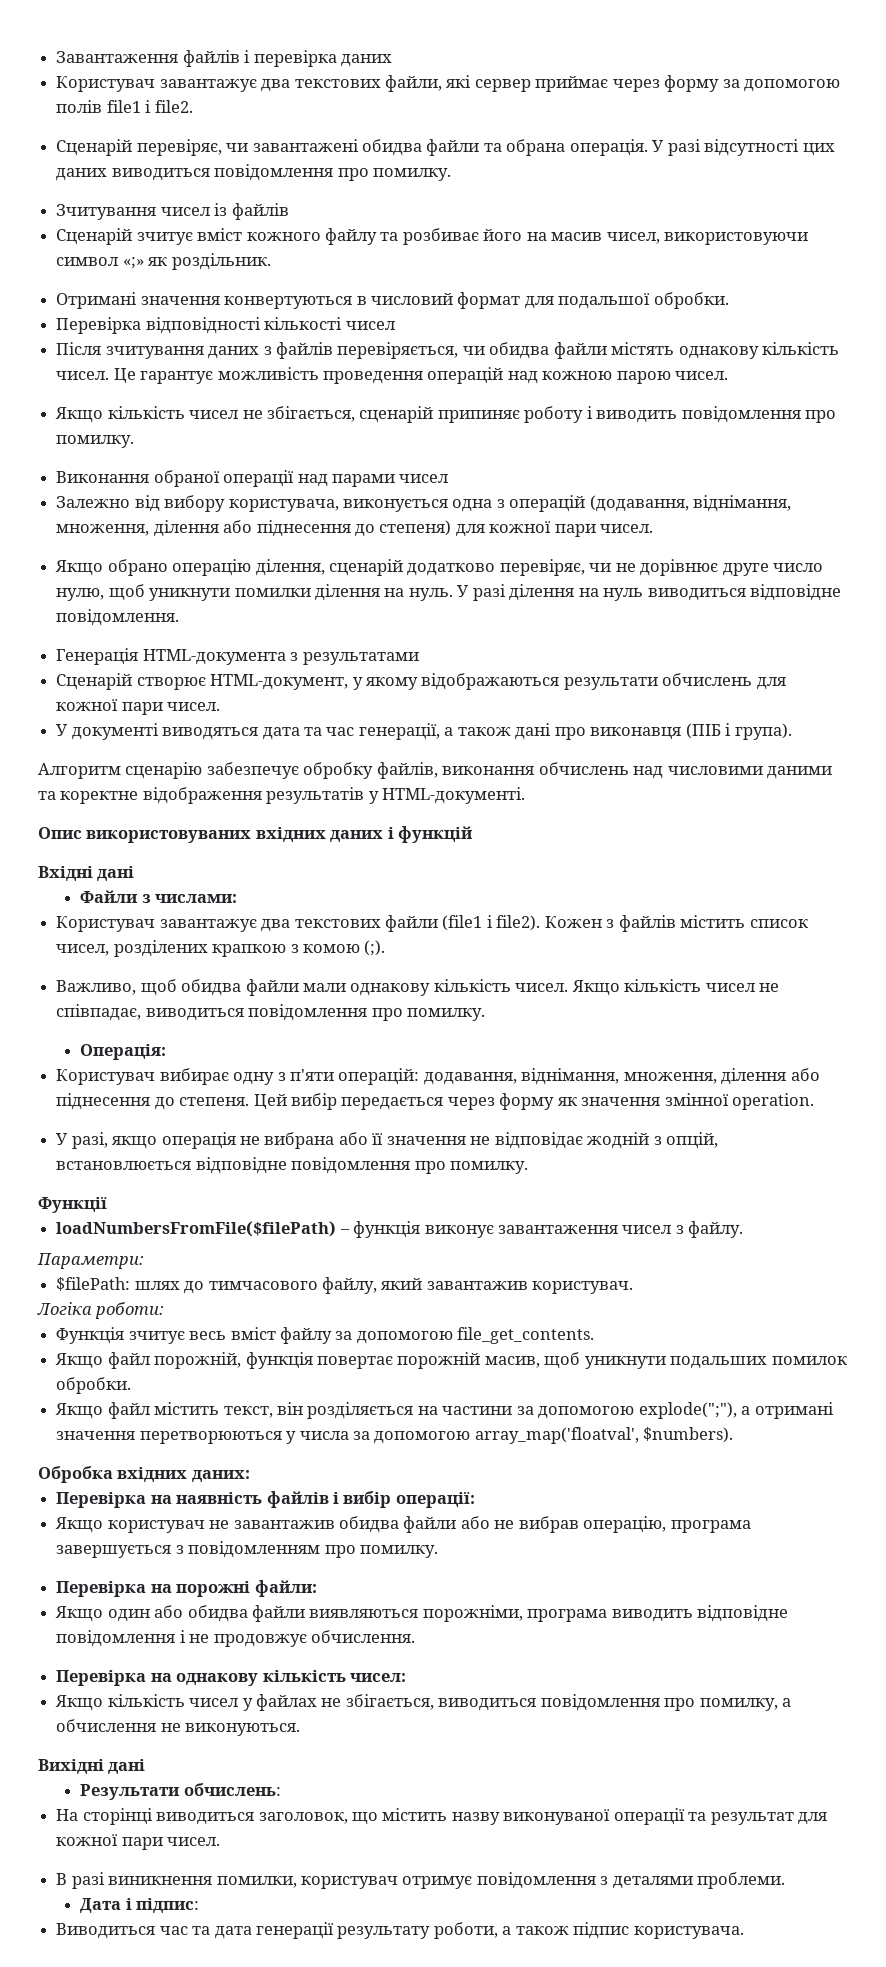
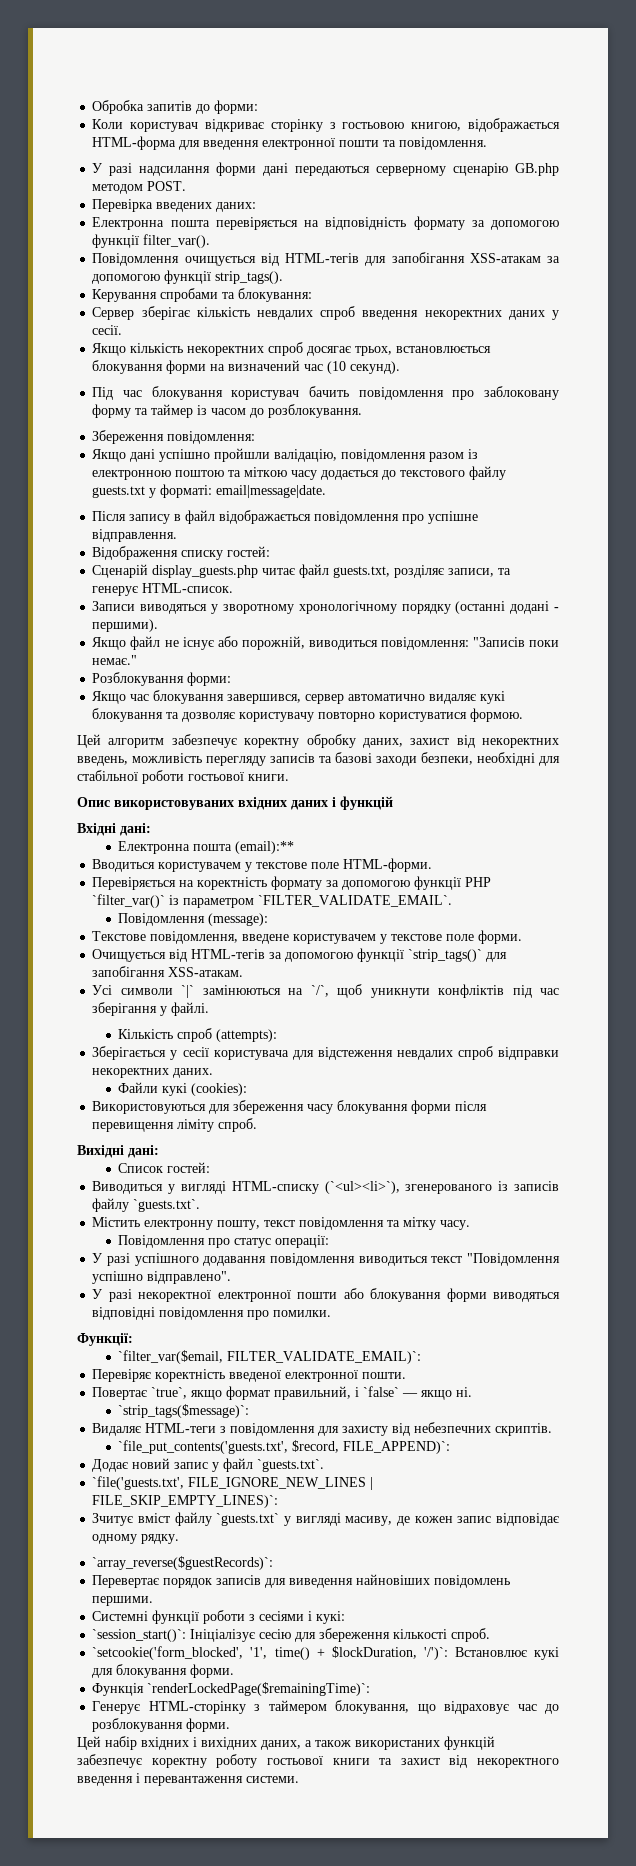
- Завантаження файлів і перевірка даних
- Користувач завантажує два текстових файли, які сервер приймає через форму за допомогою полів file1 і file2.
- Сценарій перевіряє, чи завантажені обидва файли та обрана операція. У разі відсутності цих даних виводиться повідомлення про помилку.
- Зчитування чисел із файлів
- Сценарій зчитує вміст кожного файлу та розбиває його на масив чисел, використовуючи символ «;» як роздільник.
- Отримані значення конвертуються в числовий формат для подальшої обробки.
- Перевірка відповідності кількості чисел
- Після зчитування даних з файлів перевіряється, чи обидва файли містять однакову кількість чисел. Це гарантує можливість проведення операцій над кожною парою чисел.
- Якщо кількість чисел не збігається, сценарій припиняє роботу і виводить повідомлення про помилку.
- Виконання обраної операції над парами чисел
- Залежно від вибору користувача, виконується одна з операцій (додавання, віднімання, множення, ділення або піднесення до степеня) для кожної пари чисел.
- Якщо обрано операцію ділення, сценарій додатково перевіряє, чи не дорівнює друге число нулю, щоб уникнути помилки ділення на нуль. У разі ділення на нуль виводиться відповідне повідомлення.
- Генерація HTML-документа з результатами
- Сценарій створює HTML-документ, у якому відображаються результати обчислень для кожної пари чисел.
- У документі виводяться дата та час генерації, а також дані про виконавця (ПІБ і група).
- Алгоритм сценарію забезпечує обробку файлів, виконання обчислень над числовими даними та коректне відображення результатів у HTML-документі.
+ Обробка запитів до форми:
+ Коли користувач відкриває сторінку з гостьовою книгою, відображається HTML-форма для введення електронної пошти та повідомлення.
+ У разі надсилання форми дані передаються серверному сценарію GB.php методом POST.
+ Перевірка введених даних:
+ Електронна пошта перевіряється на відповідність формату за допомогою функції filter_var().
+ Повідомлення очищується від HTML-тегів для запобігання XSS-атакам за допомогою функції strip_tags().
+ Керування спробами та блокування:
+ Сервер зберігає кількість невдалих спроб введення некоректних даних у сесії.
+ Якщо кількість некоректних спроб досягає трьох, встановлюється блокування форми на визначений час (10 секунд).
+ Під час блокування користувач бачить повідомлення про заблоковану форму та таймер із часом до розблокування.
+ Збереження повідомлення:
+ Якщо дані успішно пройшли валідацію, повідомлення разом із електронною поштою та міткою часу додається до текстового файлу guests.txt у форматі: email|message|date.
+ Після запису в файл відображається повідомлення про успішне відправлення.
+ Відображення списку гостей:
+ Сценарій display_guests.php читає файл guests.txt, розділяє записи, та генерує HTML-список.
+ Записи виводяться у зворотному хронологічному порядку (останні додані - першими).
+ Якщо файл не існує або порожній, виводиться повідомлення: "Записів поки немає."
+ Розблокування форми:
+ Якщо час блокування завершився, сервер автоматично видаляє кукі блокування та дозволяє користувачу повторно користуватися формою.
+ Цей алгоритм забезпечує коректну обробку даних, захист від некоректних введень, можливість перегляду записів та базові заходи безпеки, необхідні для стабільної роботи гостьової книги.
- Вхідні дані
- Файли з числами:
- Користувач завантажує два текстових файли (file1 і file2). Кожен з файлів містить список чисел, розділених крапкою з комою (;).
- Важливо, щоб обидва файли мали однакову кількість чисел. Якщо кількість чисел не співпадає, виводиться повідомлення про помилку.
- Операція:
- Користувач вибирає одну з п'яти операцій: додавання, віднімання, множення, ділення або піднесення до степеня. Цей вибір передається через форму як значення змінної operation.
- У разі, якщо операція не вибрана або її значення не відповідає жодній з опцій, встановлюється відповідне повідомлення про помилку.
- Функції
- loadNumbersFromFile($filePath) – функція виконує завантаження чисел з файлу.
- Параметри:
- $filePath: шлях до тимчасового файлу, який завантажив користувач.
- Логіка роботи:
- Функція зчитує весь вміст файлу за допомогою file_get_contents.
- Якщо файл порожній, функція повертає порожній масив, щоб уникнути подальших помилок обробки.
- Якщо файл містить текст, він розділяється на частини за допомогою explode(";"), а отримані значення перетворюються у числа за допомогою array_map('floatval', $numbers).
- Обробка вхідних даних:
- Перевірка на наявність файлів і вибір операції:
- Якщо користувач не завантажив обидва файли або не вибрав операцію, програма завершується з повідомленням про помилку.
- Перевірка на порожні файли:
- Якщо один або обидва файли виявляються порожніми, програма виводить відповідне повідомлення і не продовжує обчислення.
- Перевірка на однакову кількість чисел:
- Якщо кількість чисел у файлах не збігається, виводиться повідомлення про помилку, а обчислення не виконуються.
- Вихідні дані
- Результати обчислень:
- На сторінці виводиться заголовок, що містить назву виконуваної операції та результат для кожної пари чисел.
- В разі виникнення помилки, користувач отримує повідомлення з деталями проблеми.
- Дата і підпис:
- Виводиться час та дата генерації результату роботи, а також підпис користувача.
+ Вхідні дані:
+ Електронна пошта (email):**
+ Вводиться користувачем у текстове поле HTML-форми.
+ Перевіряється на коректність формату за допомогою функції PHP `filter_var()` із параметром `FILTER_VALIDATE_EMAIL`.
+ Повідомлення (message):
+ Текстове повідомлення, введене користувачем у текстове поле форми.
+ Очищується від HTML-тегів за допомогою функції `strip_tags()` для запобігання XSS-атакам.
+ Усі символи `|` замінюються на `/`, щоб уникнути конфліктів під час зберігання у файлі.
+ Кількість спроб (attempts):
+ Зберігається у сесії користувача для відстеження невдалих спроб відправки некоректних даних.
+ Файли кукі (cookies):
+ Використовуються для збереження часу блокування форми після перевищення ліміту спроб.
+ Вихідні дані:
+ Список гостей:
+ Виводиться у вигляді HTML-списку (`<ul><li>`), згенерованого із записів файлу `guests.txt`.
+ Містить електронну пошту, текст повідомлення та мітку часу.
+ Повідомлення про статус операції:
+ У разі успішного додавання повідомлення виводиться текст "Повідомлення успішно відправлено".
+ У разі некоректної електронної пошти або блокування форми виводяться відповідні повідомлення про помилки.
+ Функції:
+ `filter_var($email, FILTER_VALIDATE_EMAIL)`:
+ Перевіряє коректність введеної електронної пошти.
+ Повертає `true`, якщо формат правильний, і `false` — якщо ні.
+ `strip_tags($message)`:
+ Видаляє HTML-теги з повідомлення для захисту від небезпечних скриптів.
+ `file_put_contents('guests.txt', $record, FILE_APPEND)`:
+ Додає новий запис у файл `guests.txt`.
+ `file('guests.txt', FILE_IGNORE_NEW_LINES | FILE_SKIP_EMPTY_LINES)`:
+ Зчитує вміст файлу `guests.txt` у вигляді масиву, де кожен запис відповідає одному рядку.
+ `array_reverse($guestRecords)`:
+ Перевертає порядок записів для виведення найновіших повідомлень першими.
+ Системні функції роботи з сесіями і кукі:
+ `session_start()`: Ініціалізує сесію для збереження кількості спроб.
+ `setcookie('form_blocked', '1', time() + $lockDuration, '/')`: Встановлює кукі для блокування форми.
+ Функція `renderLockedPage($remainingTime)`:
+ Генерує HTML-сторінку з таймером блокування, що відраховує час до розблокування форми.
+ Цей набір вхідних і вихідних даних, а також використаних функцій забезпечує коректну роботу гостьової книги та захист від некоректного введення і перевантаження системи.

